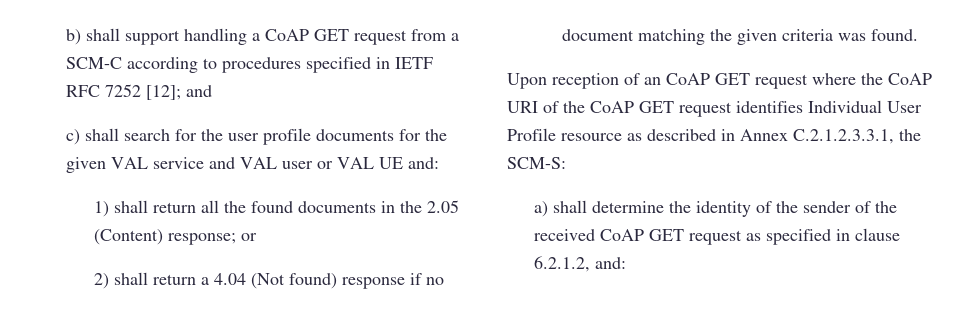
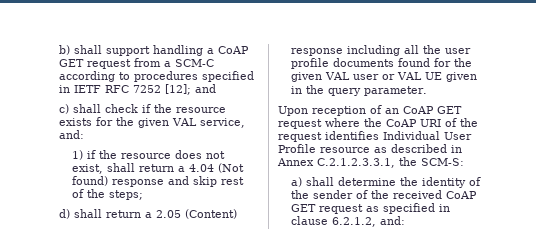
- c) shall search for the user profile documents for the given VAL service and VAL user or VAL UE and:
- 1) shall return all the found documents in the 2.05 (Content) response; or
- 2) shall return a 4.04 (Not found) response if no document matching the given criteria was found.
+ c) shall check if the resource exists for the given VAL service, and:
+ 1) if the resource does not exist, shall return a 4.04 (Not found) response and skip rest of the steps;
+ d) shall return a 2.05 (Content) response including all the user profile documents found for the given VAL user or VAL UE given in the query parameter.
- Upon reception of an CoAP GET request where the CoAP URI of the CoAP GET request identifies Individual User Profile resource as described in Annex C.2.1.2.3.3.1, the SCM-S:
+ Upon reception of an CoAP GET request where the CoAP URI of the request identifies Individual User Profile resource as described in Annex C.2.1.2.3.3.1, the SCM-S:

